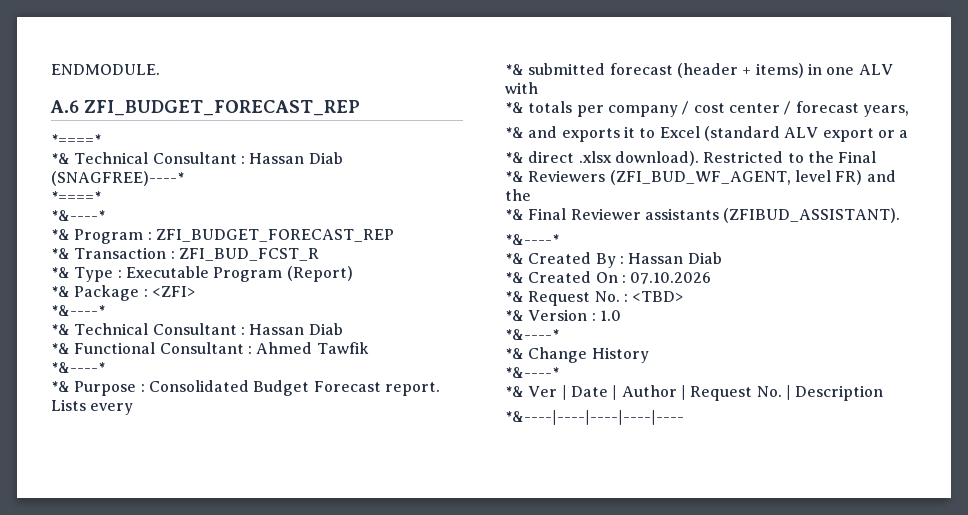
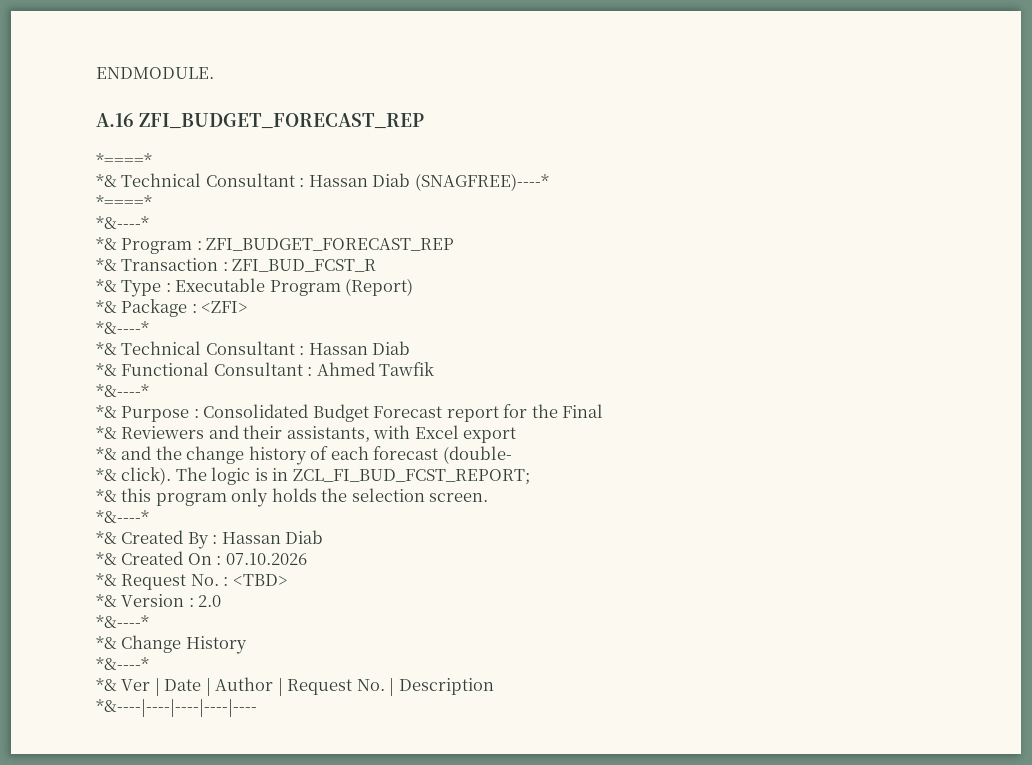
- A.6 ZFI_BUDGET_FORECAST_REP
+ A.16 ZFI_BUDGET_FORECAST_REP
- *& Purpose : Consolidated Budget Forecast report. Lists every
- *& submitted forecast (header + items) in one ALV with
- *& totals per company / cost center / forecast years,
- *& and exports it to Excel (standard ALV export or a
- *& direct .xlsx download). Restricted to the Final
- *& Reviewers (ZFI_BUD_WF_AGENT, level FR) and the
- *& Final Reviewer assistants (ZFIBUD_ASSISTANT).
+ *& Purpose : Consolidated Budget Forecast report for the Final
+ *& Reviewers and their assistants, with Excel export
+ *& and the change history of each forecast (double-
+ *& click). The logic is in ZCL_FI_BUD_FCST_REPORT;
+ *& this program only holds the selection screen.
- *& Version : 1.0
+ *& Version : 2.0

